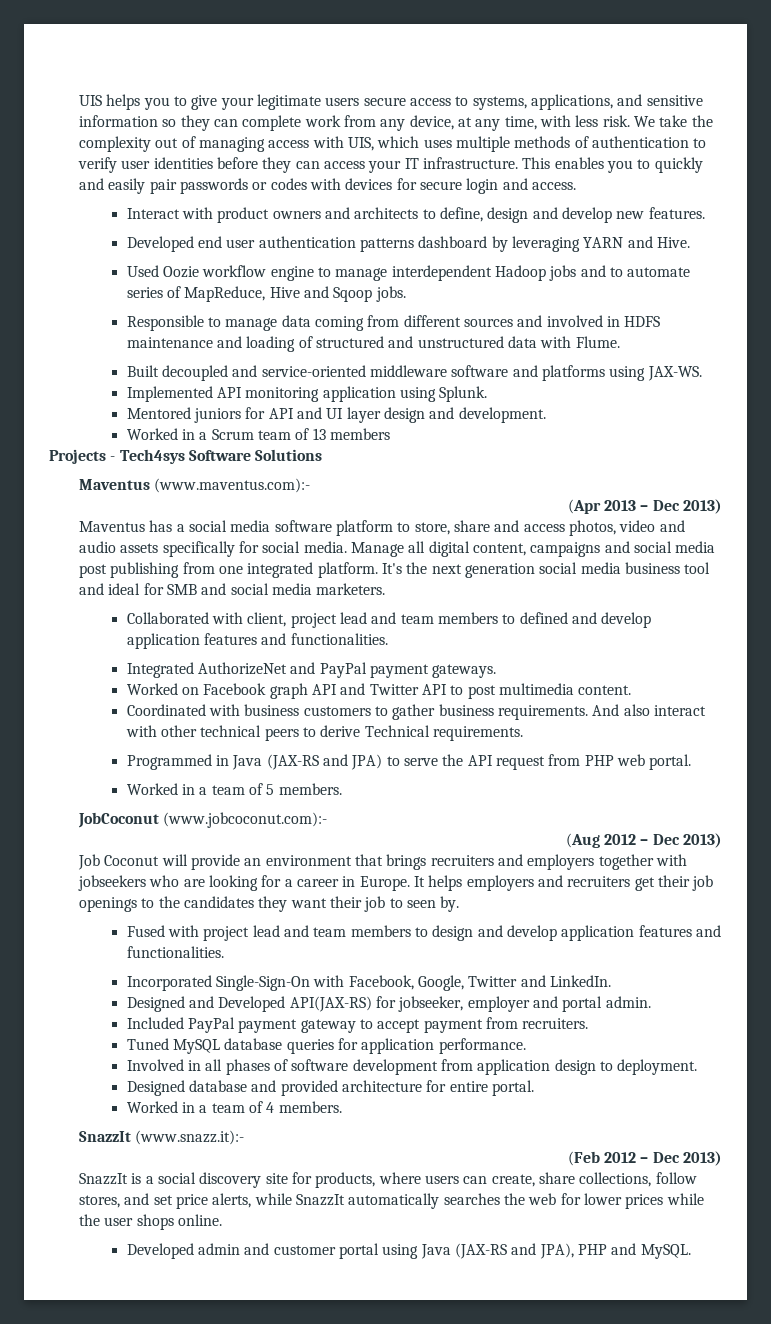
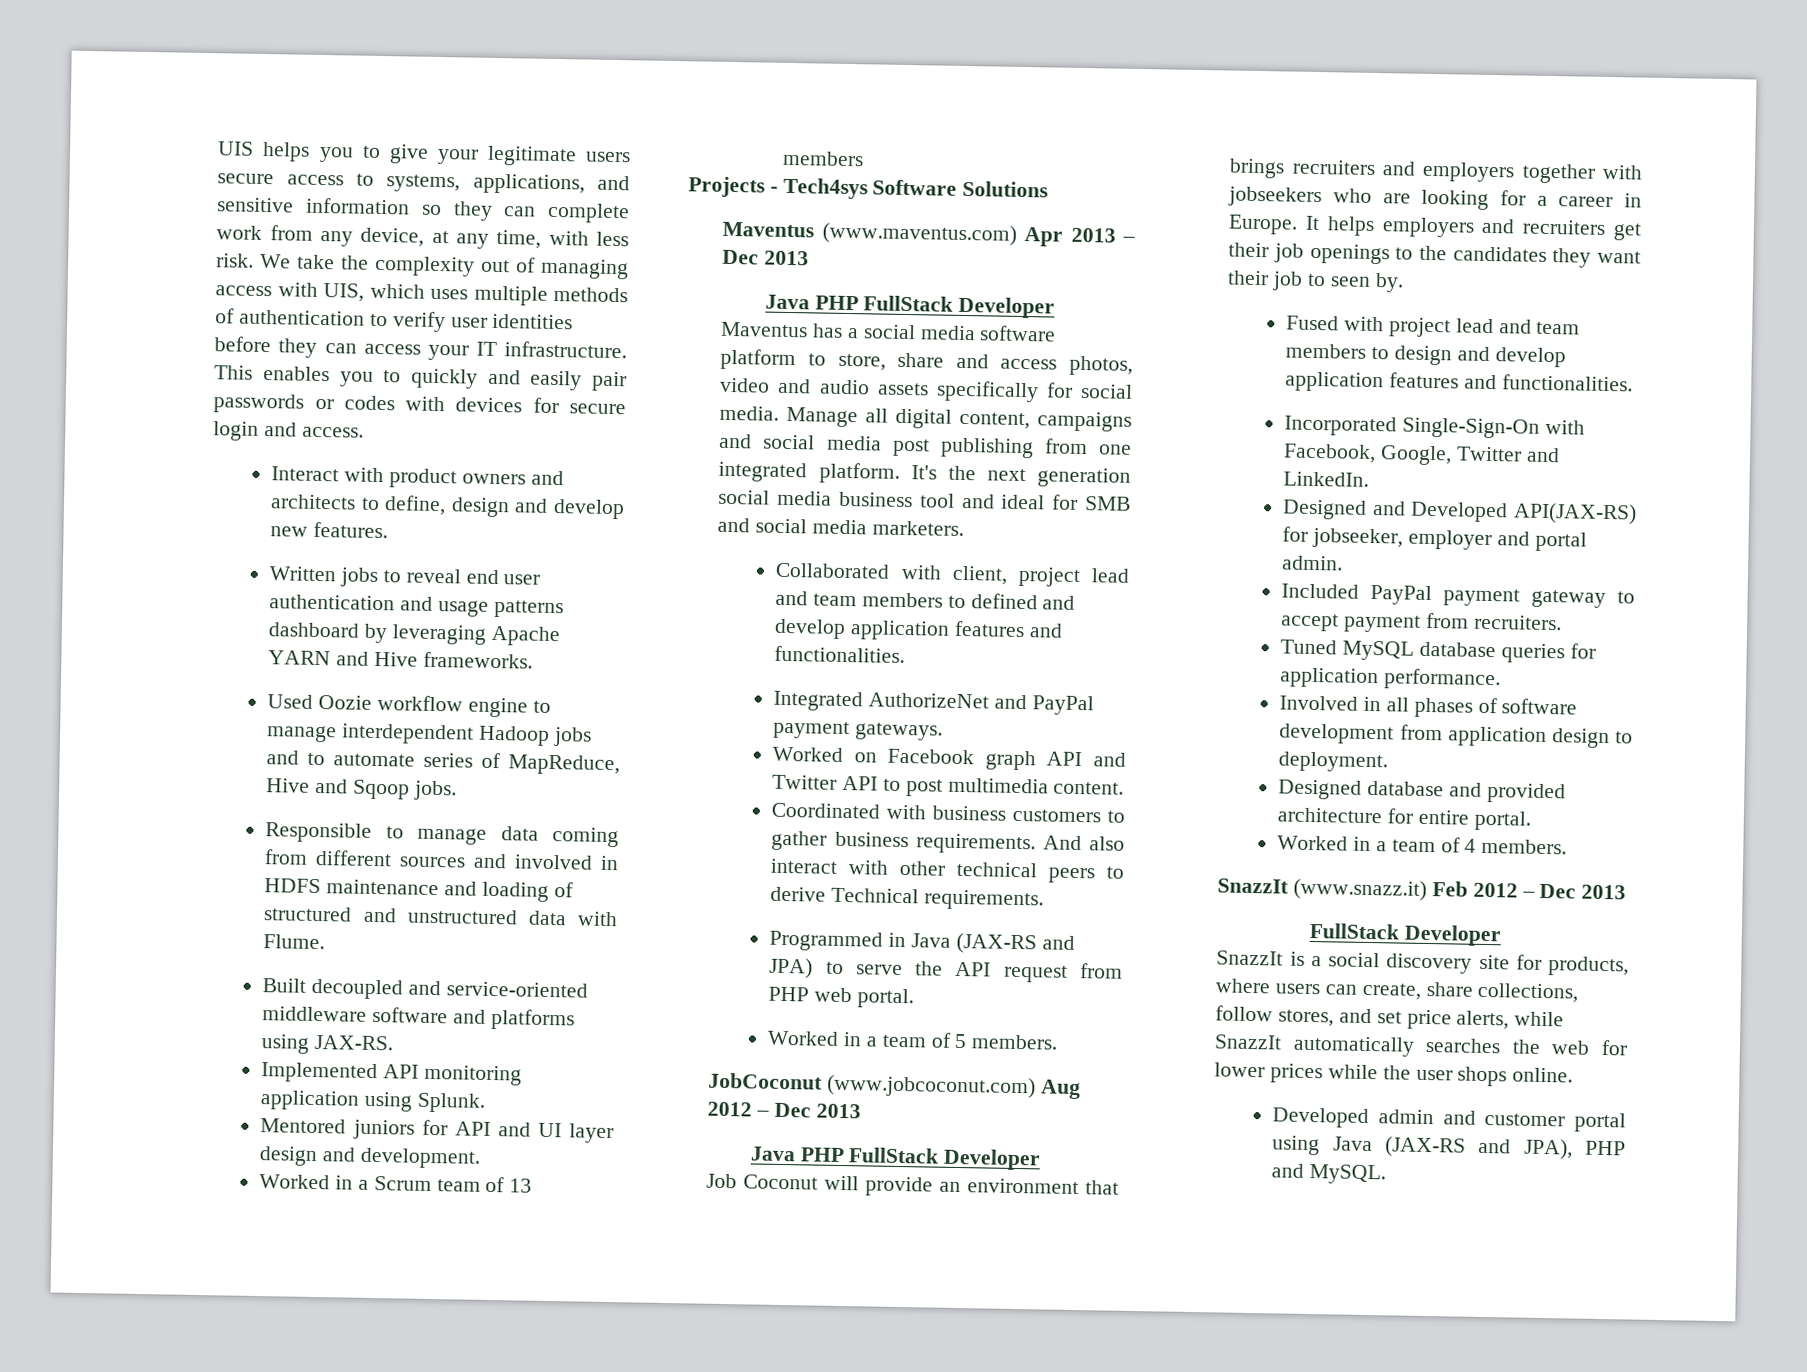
- Developed end user authentication patterns dashboard by leveraging YARN and Hive.
+ Written jobs to reveal end user authentication and usage patterns dashboard by leveraging Apache YARN and Hive frameworks.
- Built decoupled and service-oriented middleware software and platforms using JAX-WS.
+ Built decoupled and service-oriented middleware software and platforms using JAX-RS.
- Maventus (www.maventus.com):-
- (Apr 2013 – Dec 2013)
+ Maventus (www.maventus.com) Apr 2013 – Dec 2013
+ Java PHP FullStack Developer
- JobCoconut (www.jobcoconut.com):-
- (Aug 2012 – Dec 2013)
+ JobCoconut (www.jobcoconut.com) Aug 2012 – Dec 2013
+ Java PHP FullStack Developer
- SnazzIt (www.snazz.it):-
- (Feb 2012 – Dec 2013)
+ SnazzIt (www.snazz.it) Feb 2012 – Dec 2013
+ FullStack Developer

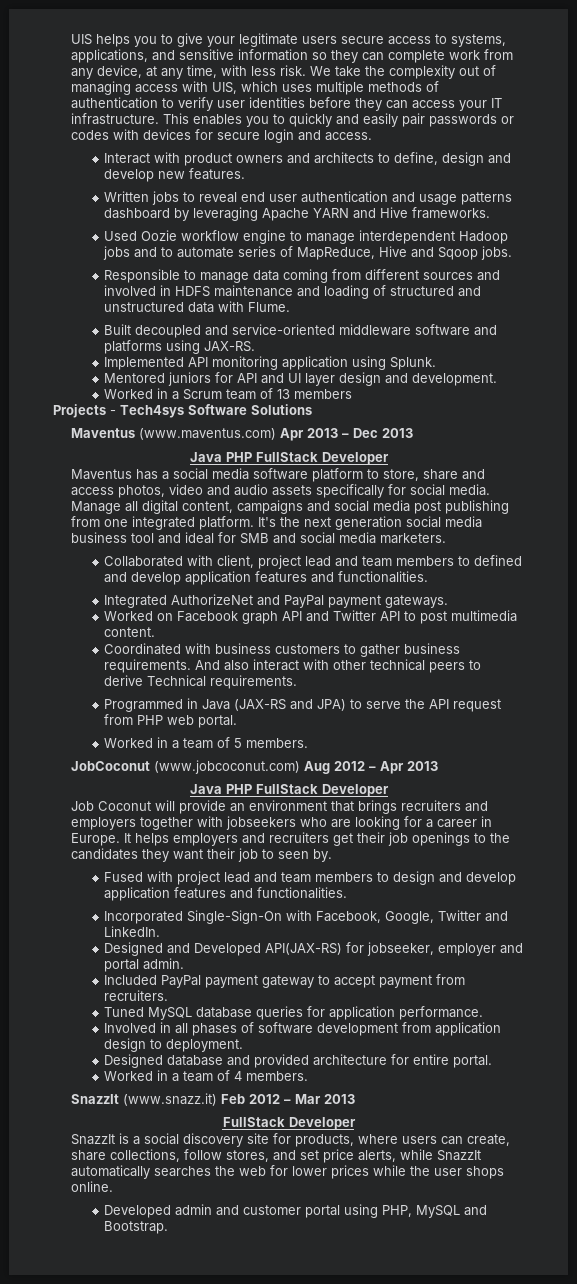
- JobCoconut (www.jobcoconut.com) Aug 2012 – Dec 2013
+ JobCoconut (www.jobcoconut.com) Aug 2012 – Apr 2013
- SnazzIt (www.snazz.it) Feb 2012 – Dec 2013
+ SnazzIt (www.snazz.it) Feb 2012 – Mar 2013
- Developed admin and customer portal using Java (JAX-RS and JPA), PHP and MySQL.
+ Developed admin and customer portal using PHP, MySQL and Bootstrap.

